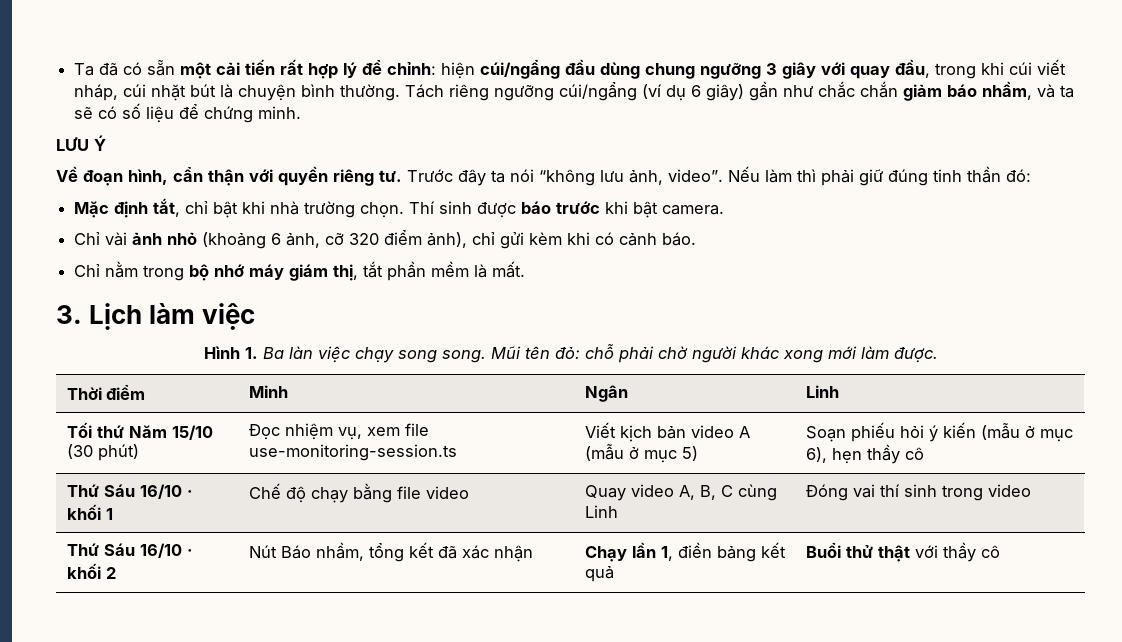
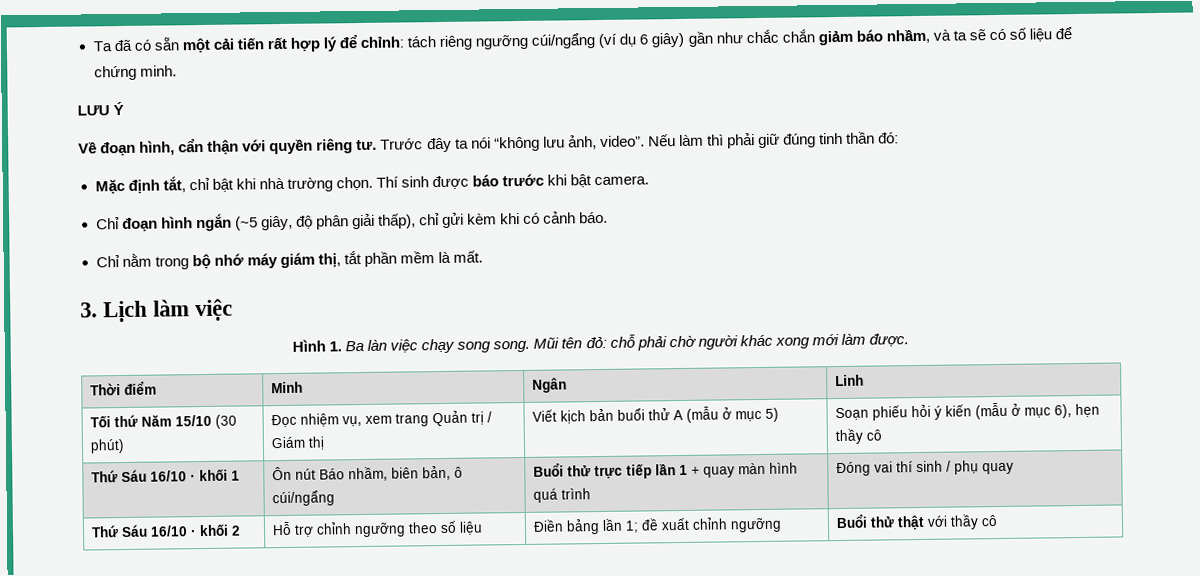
- Ta đã có sẵn một cải tiến rất hợp lý để chỉnh: hiện cúi/ngẩng đầu dùng chung ngưỡng 3 giây với quay đầu, trong khi cúi viết nháp, cúi nhặt bút là chuyện bình thường. Tách riêng ngưỡng cúi/ngẩng (ví dụ 6 giây) gần như chắc chắn giảm báo nhầm, và ta sẽ có số liệu để chứng minh.
+ Ta đã có sẵn một cải tiến rất hợp lý để chỉnh: tách riêng ngưỡng cúi/ngẩng (ví dụ 6 giây) gần như chắc chắn giảm báo nhầm, và ta sẽ có số liệu để chứng minh.
- Chỉ vài ảnh nhỏ (khoảng 6 ảnh, cỡ 320 điểm ảnh), chỉ gửi kèm khi có cảnh báo.
+ Chỉ đoạn hình ngắn (~5 giây, độ phân giải thấp), chỉ gửi kèm khi có cảnh báo.
- Tối thứ Năm 15/10 (30 phút) | Đọc nhiệm vụ, xem file use-monitoring-session.ts | Viết kịch bản video A (mẫu ở mục 5) | Soạn phiếu hỏi ý kiến (mẫu ở mục 6), hẹn thầy cô
+ Tối thứ Năm 15/10 (30 phút) | Đọc nhiệm vụ, xem trang Quản trị / Giám thị | Viết kịch bản buổi thử A (mẫu ở mục 5) | Soạn phiếu hỏi ý kiến (mẫu ở mục 6), hẹn thầy cô
- Thứ Sáu 16/10 · khối 1 | Chế độ chạy bằng file video | Quay video A, B, C cùng Linh | Đóng vai thí sinh trong video
+ Thứ Sáu 16/10 · khối 1 | Ôn nút Báo nhầm, biên bản, ô cúi/ngẩng | Buổi thử trực tiếp lần 1 + quay màn hình quá trình | Đóng vai thí sinh / phụ quay
- Thứ Sáu 16/10 · khối 2 | Nút Báo nhầm, tổng kết đã xác nhận | Chạy lần 1, điền bảng kết quả | Buổi thử thật với thầy cô
+ Thứ Sáu 16/10 · khối 2 | Hỗ trợ chỉnh ngưỡng theo số liệu | Điền bảng lần 1; đề xuất chỉnh ngưỡng | Buổi thử thật với thầy cô

